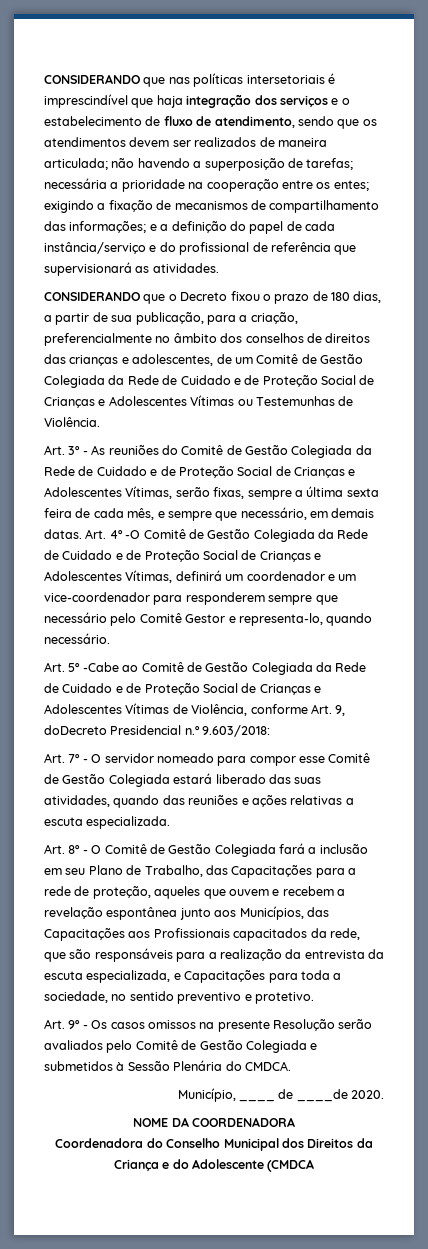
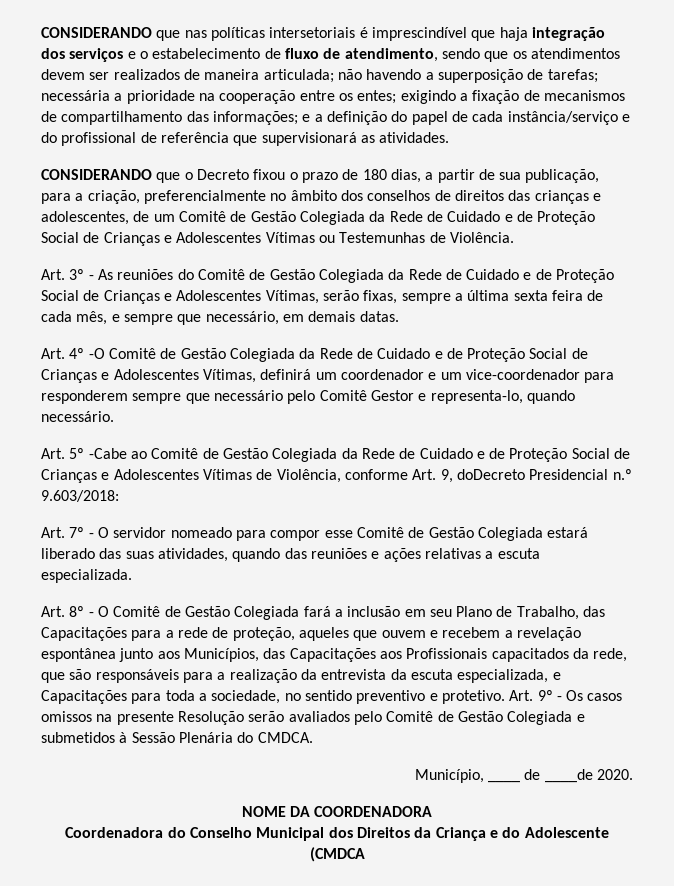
- Art. 3º - As reuniões do Comitê de Gestão Colegiada da Rede de Cuidado e de Proteção Social de Crianças e Adolescentes Vítimas, serão fixas, sempre a última sexta feira de cada mês, e sempre que necessário, em demais datas. Art. 4º -O Comitê de Gestão Colegiada da Rede de Cuidado e de Proteção Social de Crianças e Adolescentes Vítimas, definirá um coordenador e um vice-coordenador para responderem sempre que necessário pelo Comitê Gestor e representa-lo, quando necessário.
+ Art. 3º - As reuniões do Comitê de Gestão Colegiada da Rede de Cuidado e de Proteção Social de Crianças e Adolescentes Vítimas, serão fixas, sempre a última sexta feira de cada mês, e sempre que necessário, em demais datas.
+ Art. 4º -O Comitê de Gestão Colegiada da Rede de Cuidado e de Proteção Social de Crianças e Adolescentes Vítimas, definirá um coordenador e um vice-coordenador para responderem sempre que necessário pelo Comitê Gestor e representa-lo, quando necessário.
- Art. 8º - O Comitê de Gestão Colegiada fará a inclusão em seu Plano de Trabalho, das Capacitações para a rede de proteção, aqueles que ouvem e recebem a revelação espontânea junto aos Municípios, das Capacitações aos Profissionais capacitados da rede, que são responsáveis para a realização da entrevista da escuta especializada, e Capacitações para toda a sociedade, no sentido preventivo e protetivo.
- Art. 9º - Os casos omissos na presente Resolução serão avaliados pelo Comitê de Gestão Colegiada e submetidos à Sessão Plenária do CMDCA.
+ Art. 8º - O Comitê de Gestão Colegiada fará a inclusão em seu Plano de Trabalho, das Capacitações para a rede de proteção, aqueles que ouvem e recebem a revelação espontânea junto aos Municípios, das Capacitações aos Profissionais capacitados da rede, que são responsáveis para a realização da entrevista da escuta especializada, e Capacitações para toda a sociedade, no sentido preventivo e protetivo. Art. 9º - Os casos omissos na presente Resolução serão avaliados pelo Comitê de Gestão Colegiada e submetidos à Sessão Plenária do CMDCA.

